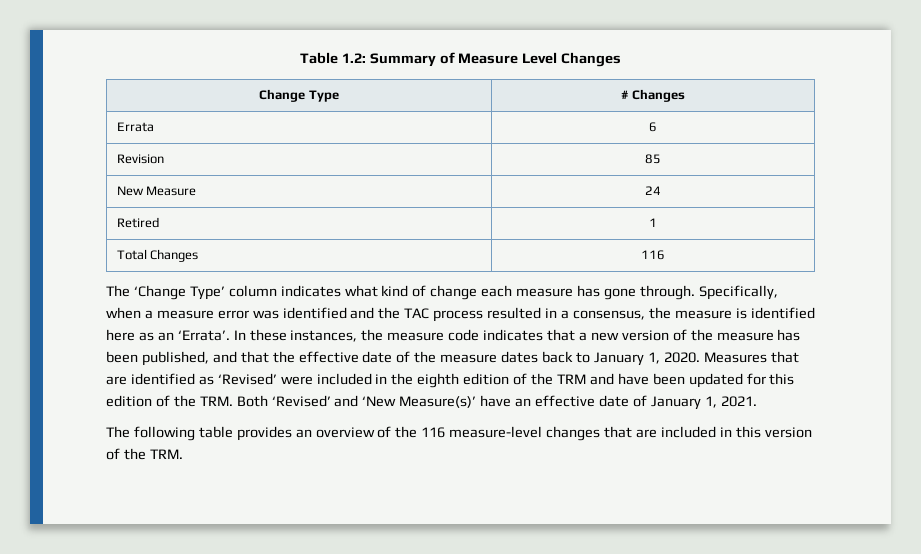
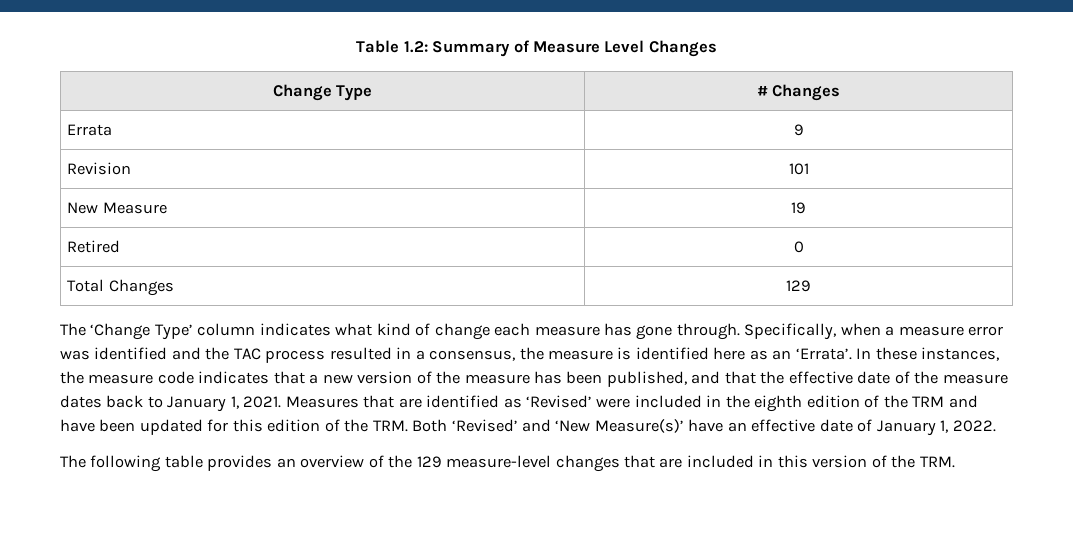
- Errata | 6
+ Errata | 9
- Revision | 85
+ Revision | 101
- New Measure | 24
+ New Measure | 19
- Retired | 1
+ Retired | 0
- Total Changes | 116
+ Total Changes | 129
- In these instances, the measure code indicates that a new version of the measure has been published, and that the effective date of the measure dates back to January 1, 2020.
+ In these instances, the measure code indicates that a new version of the measure has been published, and that the effective date of the measure dates back to January 1, 2021.
- Measures that are identified as ‘Revised’ were included in the eighth edition of the TRM and have been updated for this edition of the TRM. Both ‘Revised’ and ‘New Measure(s)’ have an effective date of January 1, 2021.
+ Measures that are identified as ‘Revised’ were included in the eighth edition of the TRM and have been updated for this edition of the TRM. Both ‘Revised’ and ‘New Measure(s)’ have an effective date of January 1, 2022.
- The following table provides an overview of the 116 measure-level changes that are included in this version of the TRM.
+ The following table provides an overview of the 129 measure-level changes that are included in this version of the TRM.

